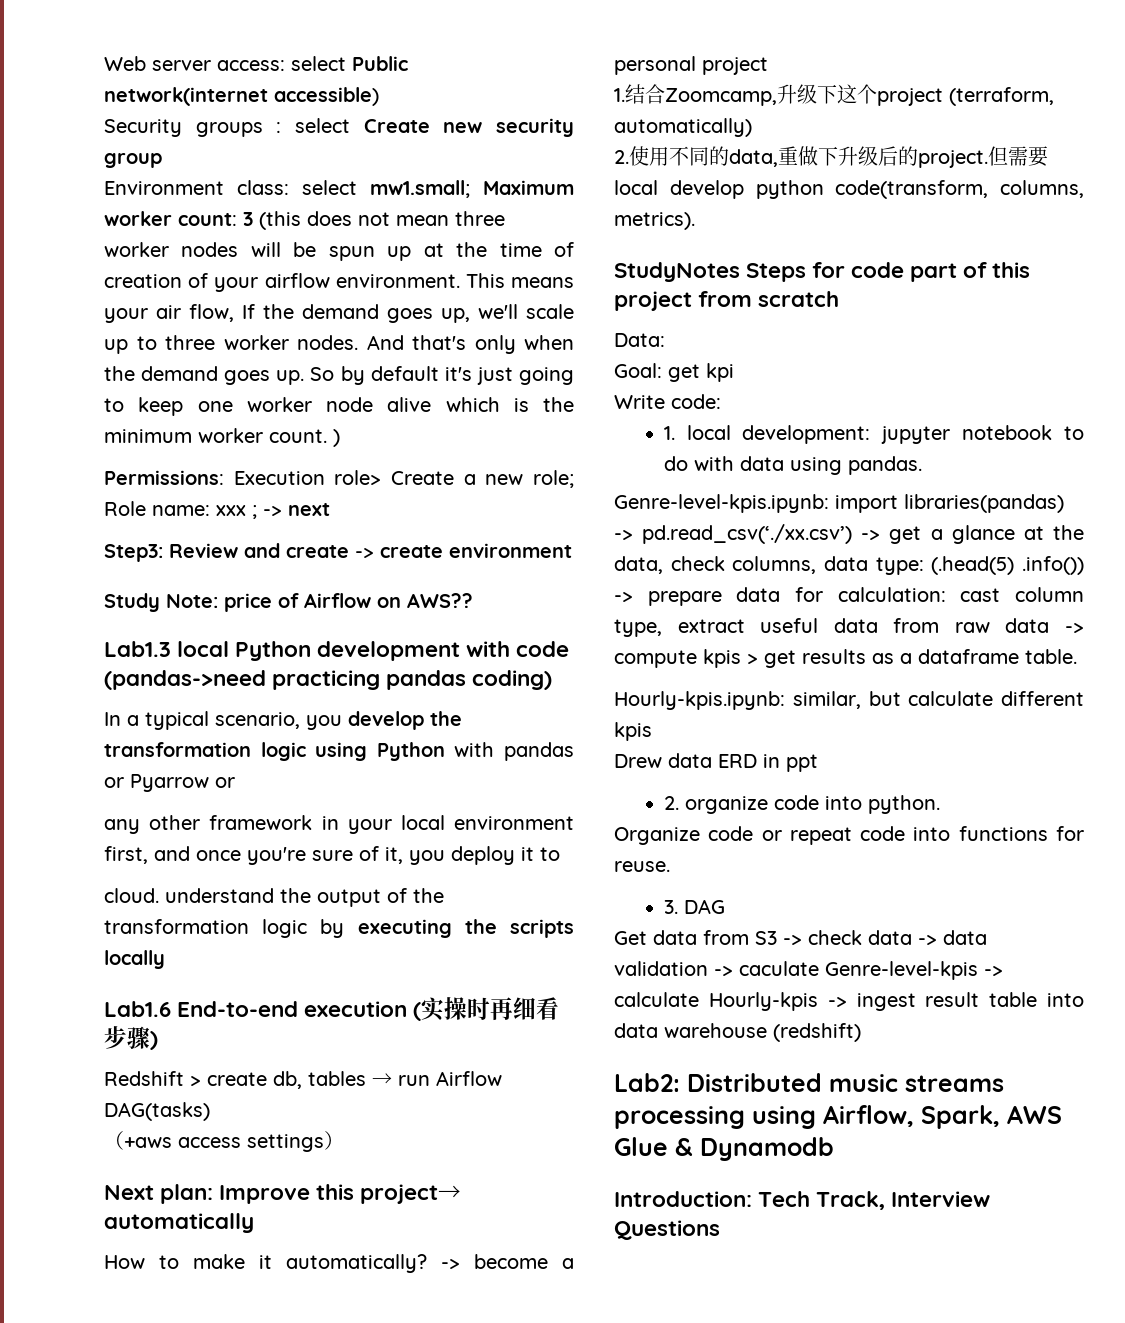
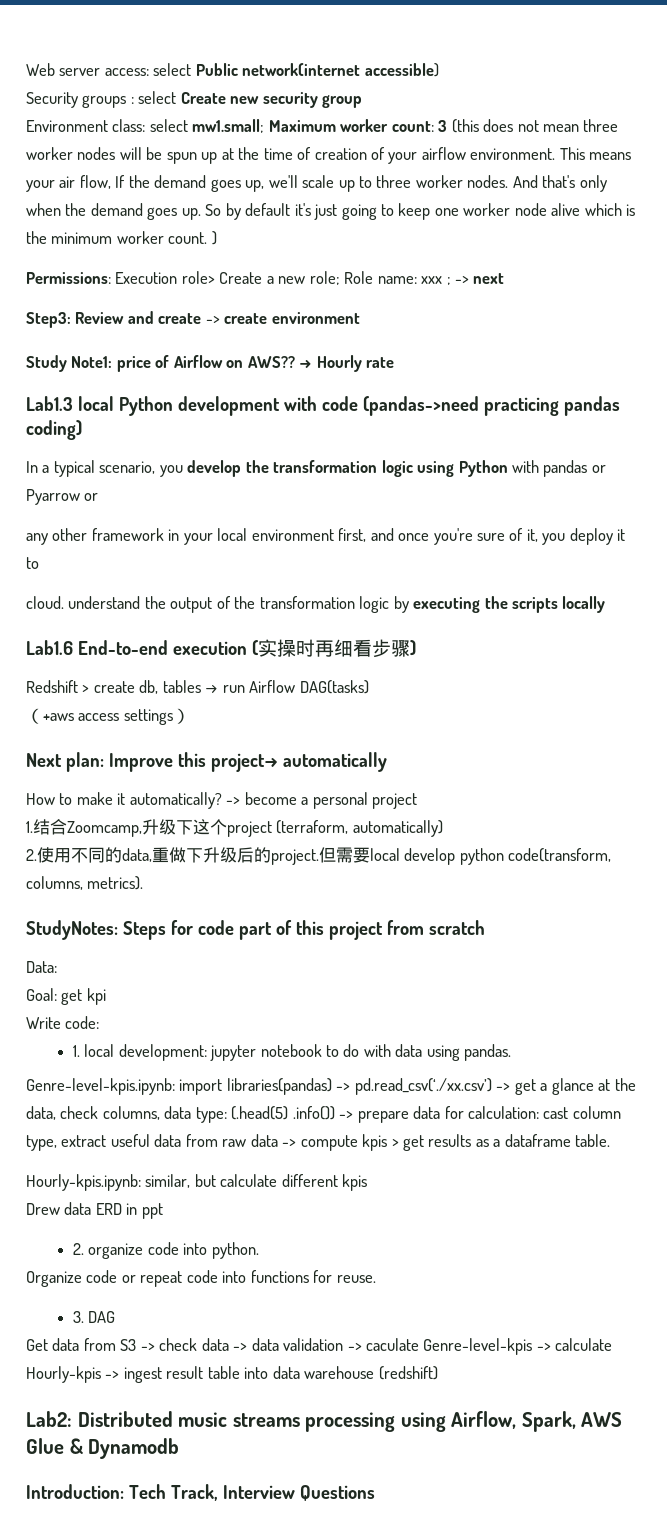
- Study Note: price of Airflow on AWS??
+ Study Note1: price of Airflow on AWS?? → Hourly rate
- StudyNotes Steps for code part of this project from scratch
+ StudyNotes: Steps for code part of this project from scratch

